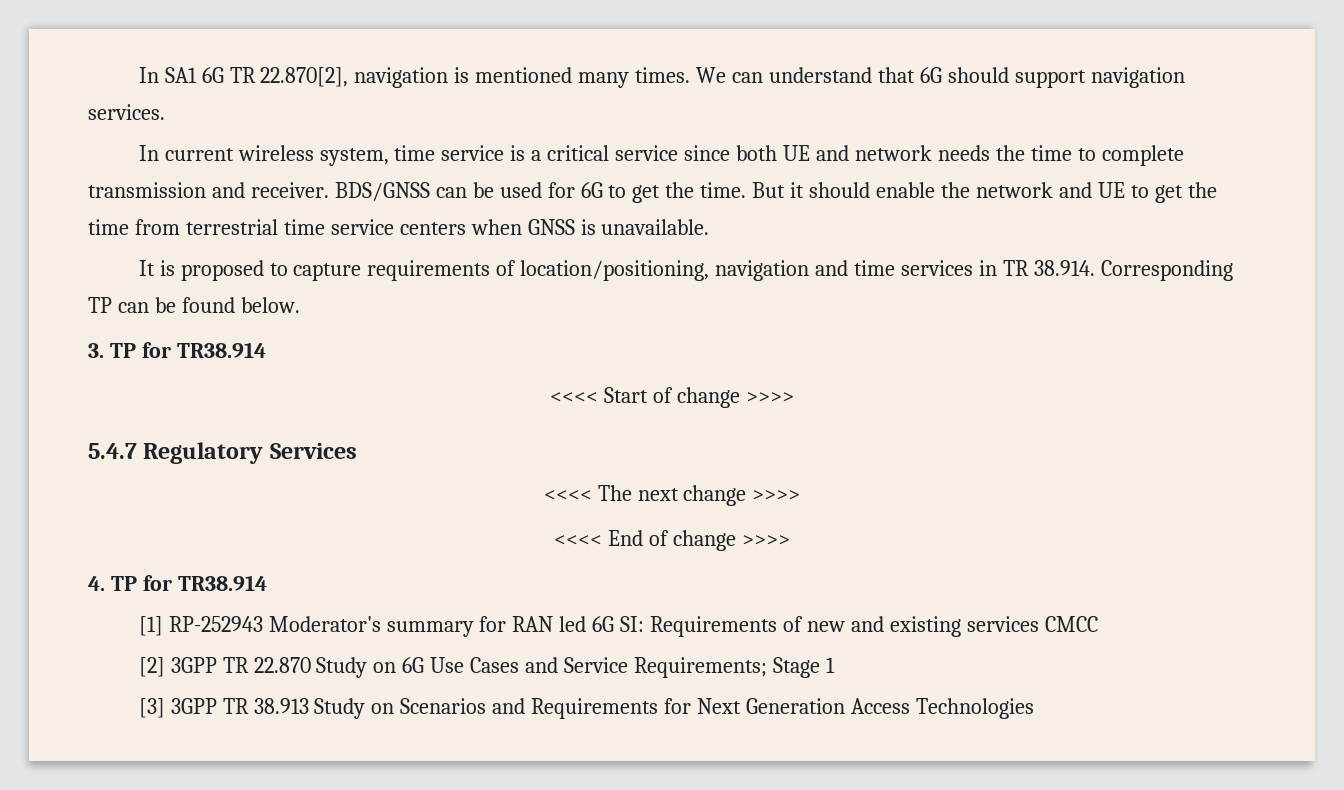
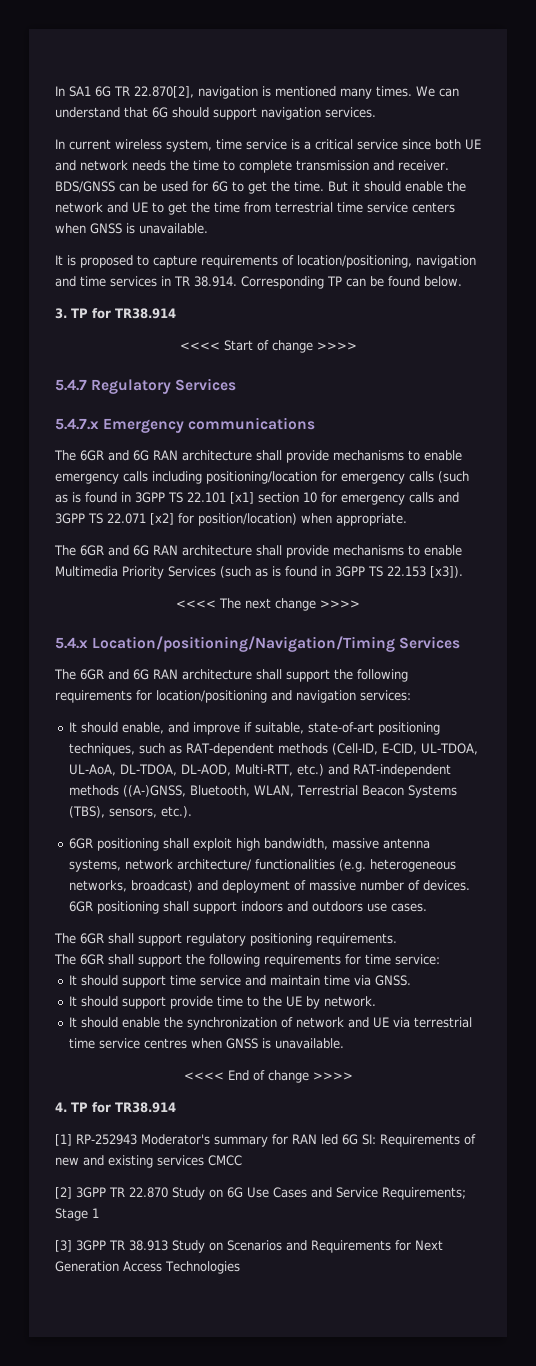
+ 5.4.7.x Emergency communications
+ The 6GR and 6G RAN architecture shall provide mechanisms to enable emergency calls including positioning/location for emergency calls (such as is found in 3GPP TS 22.101 [x1] section 10 for emergency calls and 3GPP TS 22.071 [x2] for position/location) when appropriate.
+ The 6GR and 6G RAN architecture shall provide mechanisms to enable Multimedia Priority Services (such as is found in 3GPP TS 22.153 [x3]).
+ 5.4.x Location/positioning/Navigation/Timing Services
+ The 6GR and 6G RAN architecture shall support the following requirements for location/positioning and navigation services:
+ It should enable, and improve if suitable, state-of-art positioning techniques, such as RAT-dependent methods (Cell-ID, E-CID, UL-TDOA, UL-AoA, DL-TDOA, DL-AOD, Multi-RTT, etc.) and RAT-independent methods ((A-)GNSS, Bluetooth, WLAN, Terrestrial Beacon Systems (TBS), sensors, etc.).
+ 6GR positioning shall exploit high bandwidth, massive antenna systems, network architecture/ functionalities (e.g. heterogeneous networks, broadcast) and deployment of massive number of devices. 6GR positioning shall support indoors and outdoors use cases.
+ The 6GR shall support regulatory positioning requirements.
+ The 6GR shall support the following requirements for time service:
+ It should support time service and maintain time via GNSS.
+ It should support provide time to the UE by network.
+ It should enable the synchronization of network and UE via terrestrial time service centres when GNSS is unavailable.

